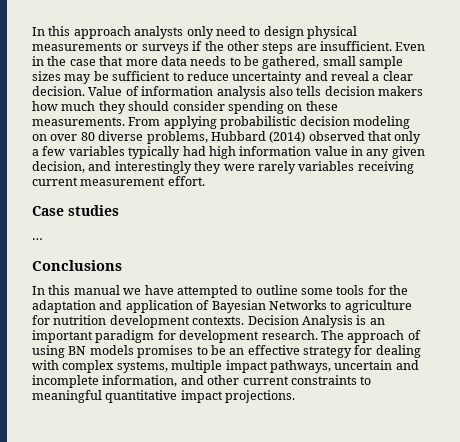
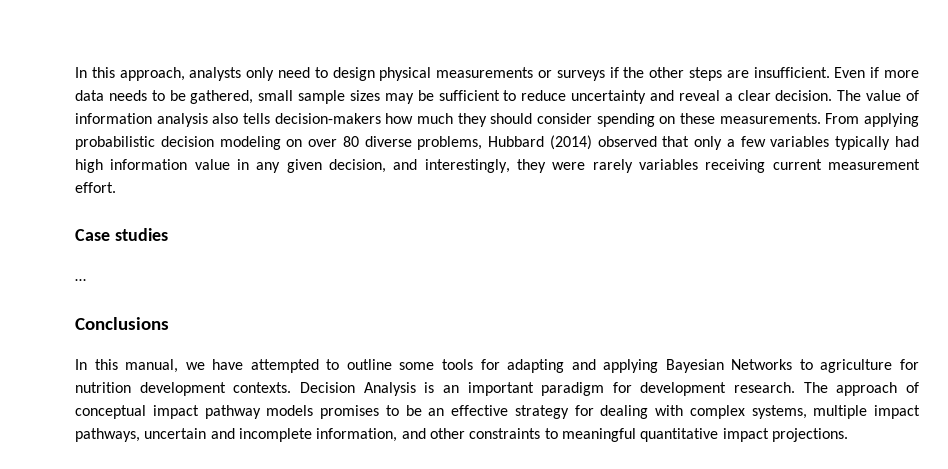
- In this approach analysts only need to design physical measurements or surveys if the other steps are insufficient.
+ In this approach, analysts only need to design physical measurements or surveys if the other steps are insufficient.
- Even in the case that more data needs to be gathered, small sample sizes may be sufficient to reduce uncertainty and reveal a clear decision.
+ Even if more data needs to be gathered, small sample sizes may be sufficient to reduce uncertainty and reveal a clear decision.
- Value of information analysis also tells decision makers how much they should consider spending on these measurements.
+ The value of information analysis also tells decision-makers how much they should consider spending on these measurements.
- From applying probabilistic decision modeling on over 80 diverse problems, Hubbard (2014) observed that only a few variables typically had high information value in any given decision, and interestingly they were rarely variables receiving current measurement effort.
+ From applying probabilistic decision modeling on over 80 diverse problems, Hubbard (2014) observed that only a few variables typically had high information value in any given decision, and interestingly, they were rarely variables receiving current measurement effort.
- In this manual we have attempted to outline some tools for the adaptation and application of Bayesian Networks to agriculture for nutrition development contexts.
+ In this manual, we have attempted to outline some tools for adapting and applying Bayesian Networks to agriculture for nutrition development contexts.
- The approach of using BN models promises to be an effective strategy for dealing with complex systems, multiple impact pathways, uncertain and incomplete information, and other current constraints to meaningful quantitative impact projections.
+ The approach of conceptual impact pathway models promises to be an effective strategy for dealing with complex systems, multiple impact pathways, uncertain and incomplete information, and other constraints to meaningful quantitative impact projections.

